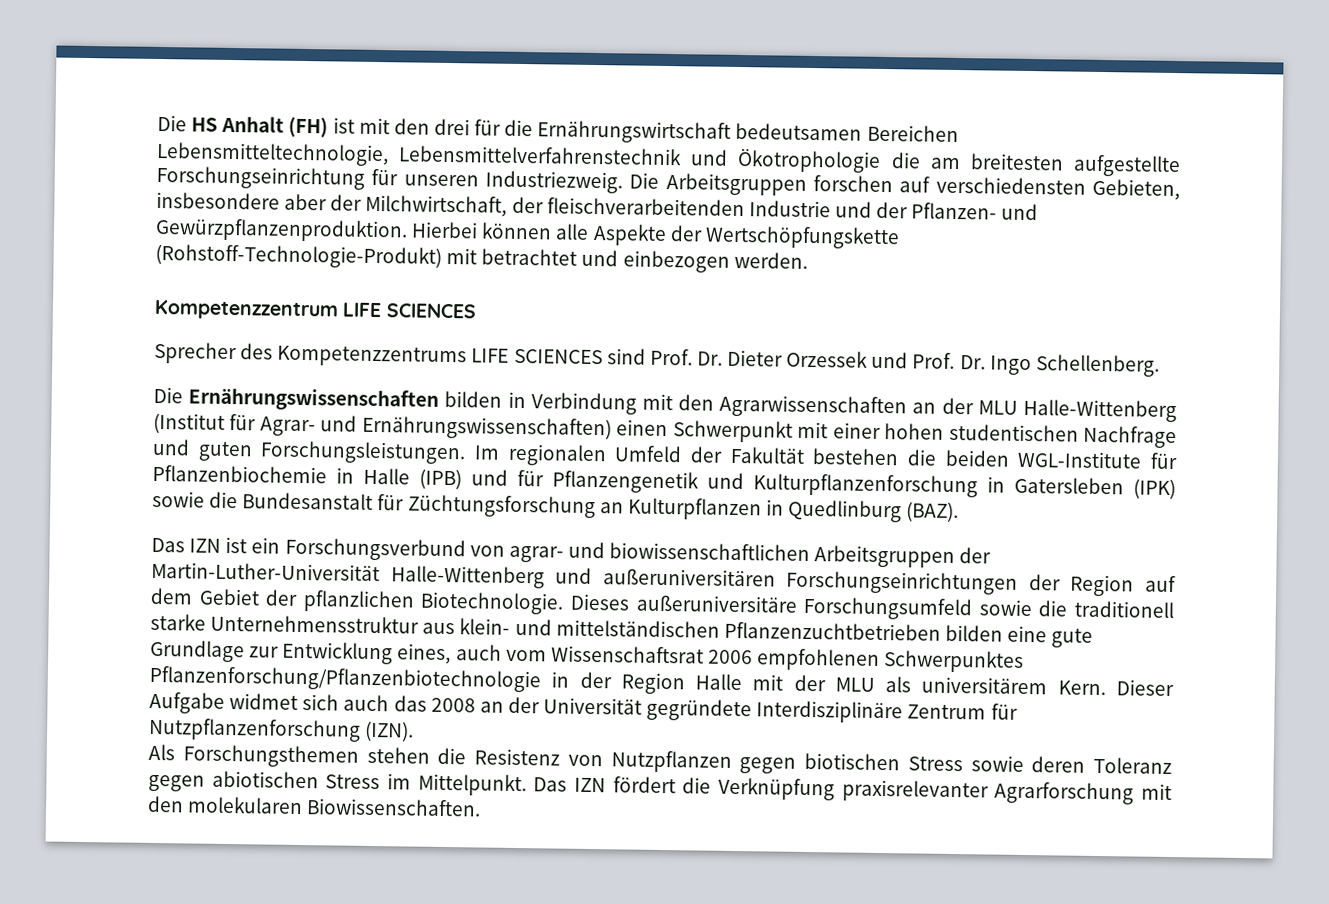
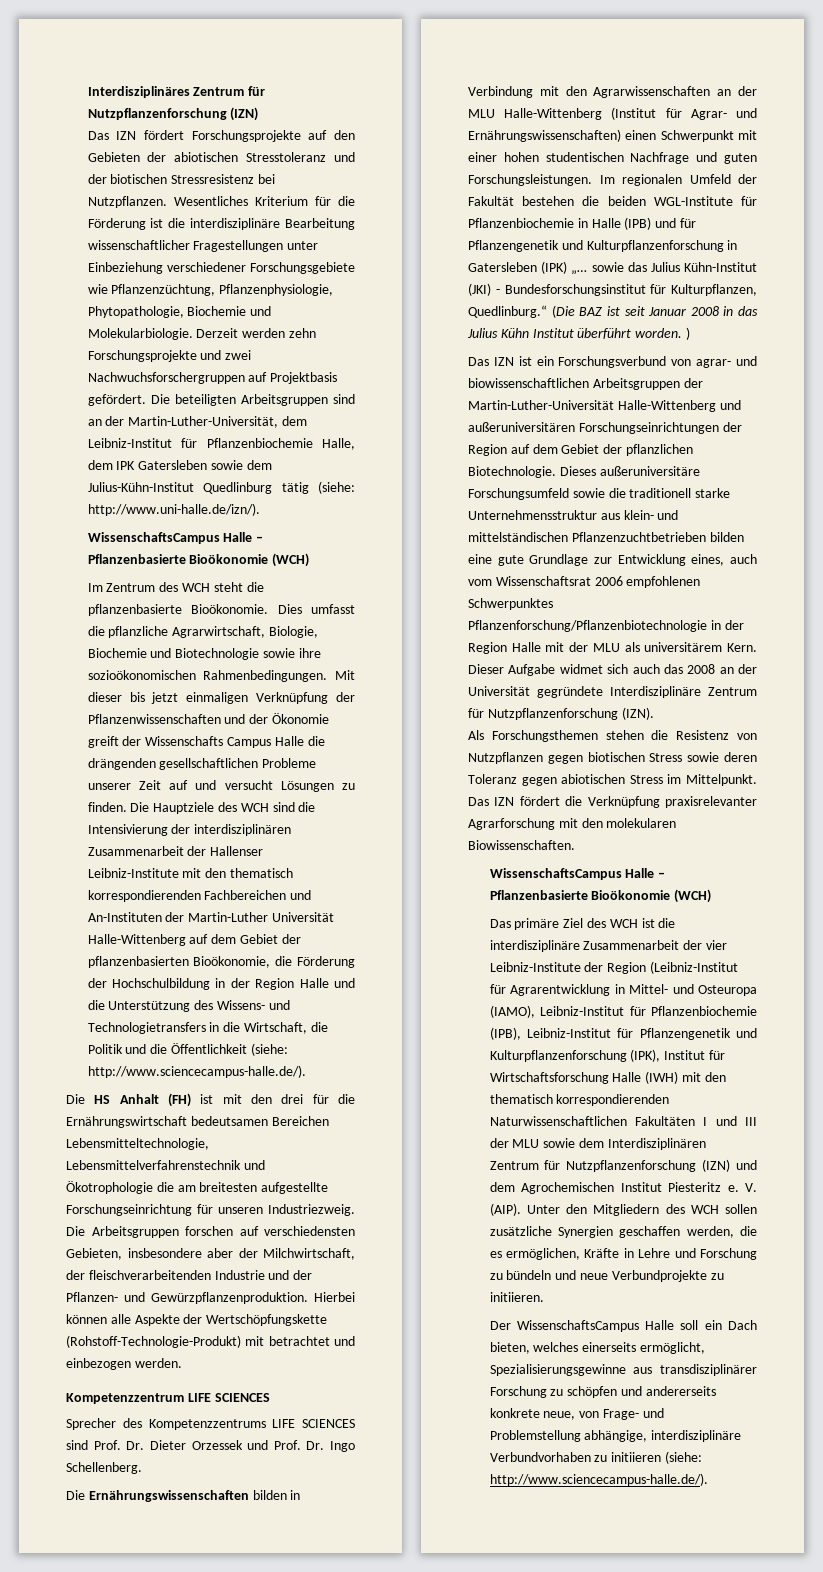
+ Interdisziplinäres Zentrum für Nutzpflanzenforschung (IZN)
+ Das IZN fördert Forschungsprojekte auf den Gebieten der abiotischen Stresstoleranz und der biotischen Stressresistenz bei Nutzpflanzen. Wesentliches Kriterium für die Förderung ist die interdisziplinäre Bearbeitung wissenschaftlicher Fragestellungen unter Einbeziehung verschiedener Forschungsgebiete wie Pflanzenzüchtung, Pflanzenphysiologie, Phytopathologie, Biochemie und Molekularbiologie. Derzeit werden zehn Forschungsprojekte und zwei Nachwuchsforschergruppen auf Projektbasis gefördert. Die beteiligten Arbeitsgruppen sind an der Martin-Luther-Universität, dem Leibniz-Institut für Pflanzenbiochemie Halle, dem IPK Gatersleben sowie dem Julius-Kühn-Institut Quedlinburg tätig (siehe: http://www.uni-halle.de/izn/).
+ WissenschaftsCampus Halle – Pflanzenbasierte Bioökonomie (WCH)
+ Im Zentrum des WCH steht die pflanzenbasierte Bioökonomie. Dies umfasst die pflanzliche Agrarwirtschaft, Biologie, Biochemie und Biotechnologie sowie ihre sozioökonomischen Rahmenbedingungen. Mit dieser bis jetzt einmaligen Verknüpfung der Pflanzenwissenschaften und der Ökonomie greift der Wissenschafts Campus Halle die drängenden gesellschaftlichen Probleme unserer Zeit auf und versucht Lösungen zu finden. Die Hauptziele des WCH sind die Intensivierung der interdisziplinären Zusammenarbeit der Hallenser Leibniz-Institute mit den thematisch korrespondierenden Fachbereichen und An-Instituten der Martin-Luther Universität Halle-Wittenberg auf dem Gebiet der pflanzenbasierten Bioökonomie, die Förderung der Hochschulbildung in der Region Halle und die Unterstützung des Wissens- und Technologietransfers in die Wirtschaft, die Politik und die Öffentlichkeit (siehe: http://www.sciencecampus-halle.de/).
- Im regionalen Umfeld der Fakultät bestehen die beiden WGL-Institute für Pflanzenbiochemie in Halle (IPB) und für Pflanzengenetik und Kulturpflanzenforschung in Gatersleben (IPK) sowie die Bundesanstalt für Züchtungsforschung an Kulturpflanzen in Quedlinburg (BAZ).
+ Im regionalen Umfeld der Fakultät bestehen die beiden WGL-Institute für Pflanzenbiochemie in Halle (IPB) und für Pflanzengenetik und Kulturpflanzenforschung in Gatersleben (IPK) „… sowie das Julius Kühn-Institut (JKI) - Bundesforschungsinstitut für Kulturpflanzen, Quedlinburg.“ (Die BAZ ist seit Januar 2008 in das Julius Kühn Institut überführt worden. )
  Das IZN fördert die Verknüpfung praxisrelevanter Agrarforschung mit den molekularen Biowissenschaften.
+ WissenschaftsCampus Halle – Pflanzenbasierte Bioökonomie (WCH)
+ Das primäre Ziel des WCH ist die interdisziplinäre Zusammenarbeit der vier Leibniz-Institute der Region (Leibniz-Institut für Agrarentwicklung in Mittel- und Osteuropa (IAMO), Leibniz-Institut für Pflanzenbiochemie (IPB), Leibniz-Institut für Pflanzengenetik und Kulturpflanzenforschung (IPK), Institut für Wirtschaftsforschung Halle (IWH) mit den thematisch korrespondierenden Naturwissenschaftlichen Fakultäten I und III der MLU sowie dem Interdisziplinären Zentrum für Nutzpflanzenforschung (IZN) und dem Agrochemischen Institut Piesteritz e. V. (AIP). Unter den Mitgliedern des WCH sollen zusätzliche Synergien geschaffen werden, die es ermöglichen, Kräfte in Lehre und Forschung zu bündeln und neue Verbundprojekte zu initiieren.
+ Der WissenschaftsCampus Halle soll ein Dach bieten, welches einerseits ermöglicht, Spezialisierungsgewinne aus transdisziplinärer Forschung zu schöpfen und andererseits konkrete neue, von Frage- und Problemstellung abhängige, interdisziplinäre Verbundvorhaben zu initiieren (siehe: http://www.sciencecampus-halle.de/).

